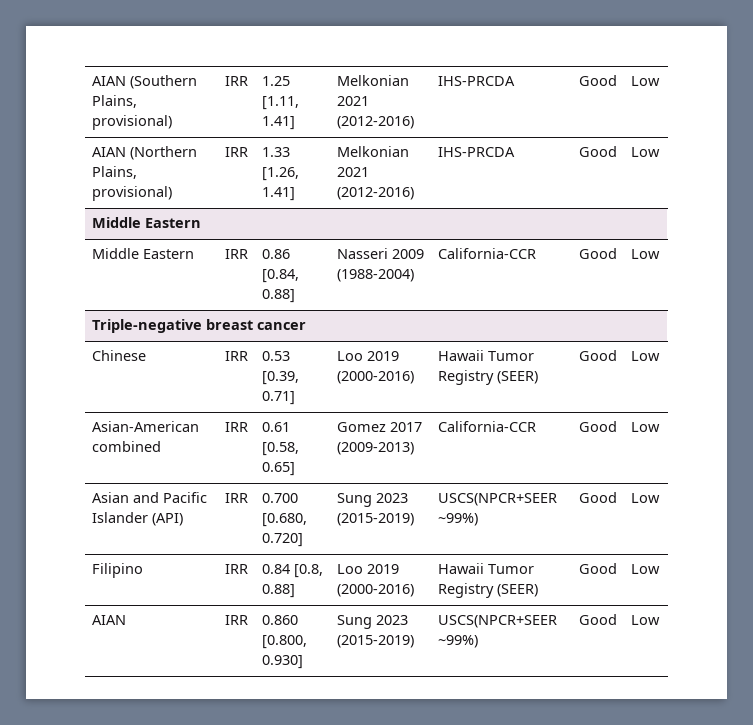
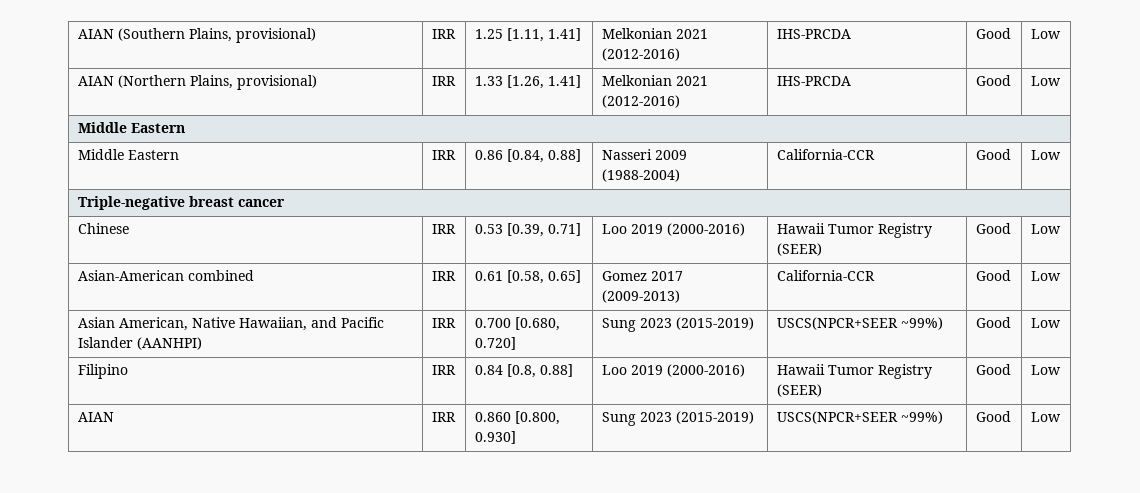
- Asian and Pacific Islander (API) | IRR | 0.700 [0.680, 0.720] | Sung 2023 (2015-2019) | USCS(NPCR+SEER ~99%) | Good | Low
+ Asian American, Native Hawaiian, and Pacific Islander (AANHPI) | IRR | 0.700 [0.680, 0.720] | Sung 2023 (2015-2019) | USCS(NPCR+SEER ~99%) | Good | Low

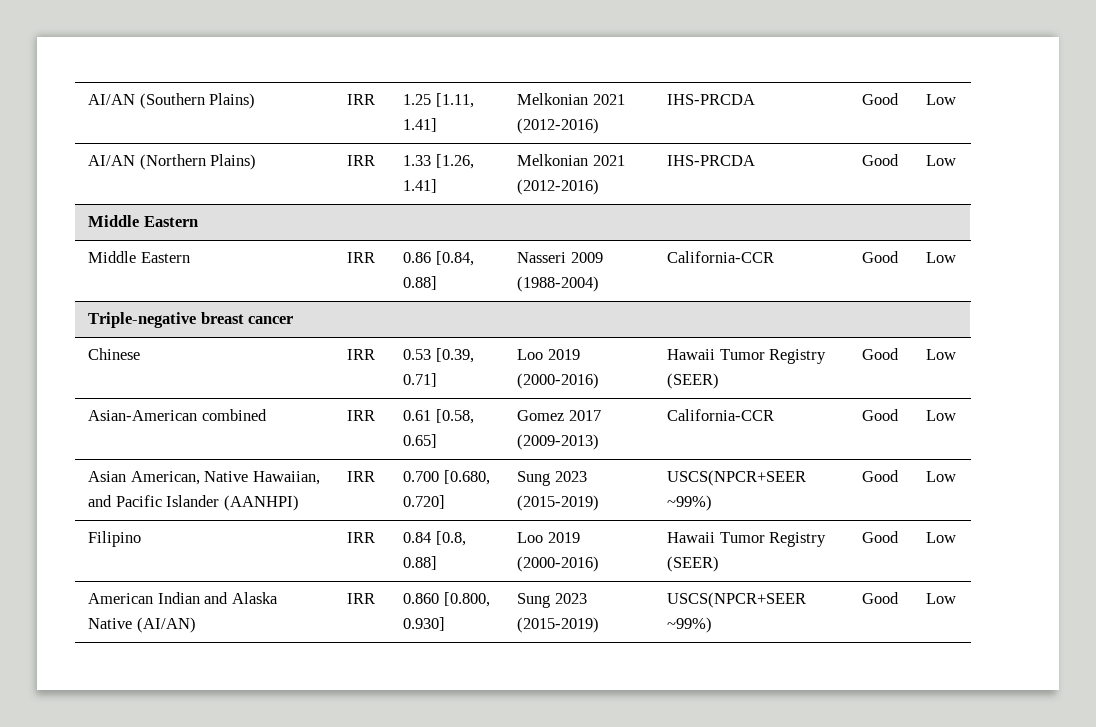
- AIAN (Southern Plains, provisional) | IRR | 1.25 [1.11, 1.41] | Melkonian 2021 (2012-2016) | IHS-PRCDA | Good | Low
+ AI/AN (Southern Plains) | IRR | 1.25 [1.11, 1.41] | Melkonian 2021 (2012-2016) | IHS-PRCDA | Good | Low
- AIAN (Northern Plains, provisional) | IRR | 1.33 [1.26, 1.41] | Melkonian 2021 (2012-2016) | IHS-PRCDA | Good | Low
+ AI/AN (Northern Plains) | IRR | 1.33 [1.26, 1.41] | Melkonian 2021 (2012-2016) | IHS-PRCDA | Good | Low
- AIAN | IRR | 0.860 [0.800, 0.930] | Sung 2023 (2015-2019) | USCS(NPCR+SEER ~99%) | Good | Low
+ American Indian and Alaska Native (AI/AN) | IRR | 0.860 [0.800, 0.930] | Sung 2023 (2015-2019) | USCS(NPCR+SEER ~99%) | Good | Low

